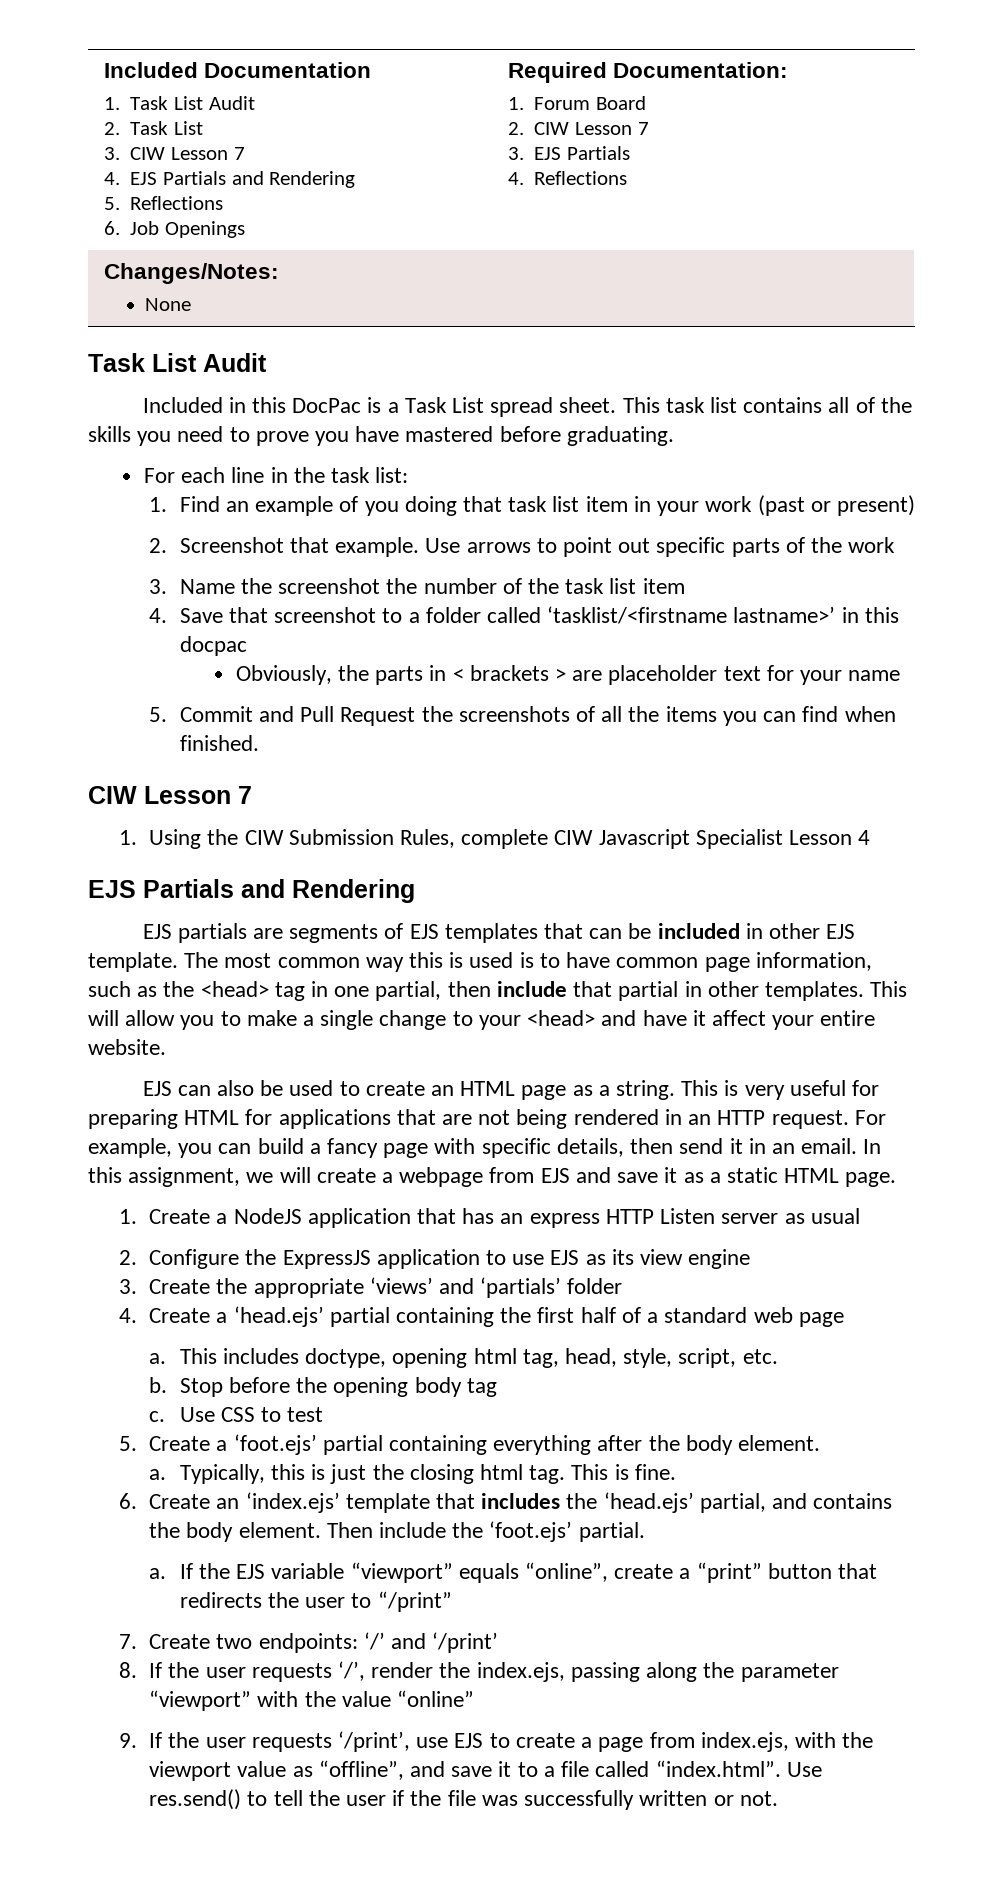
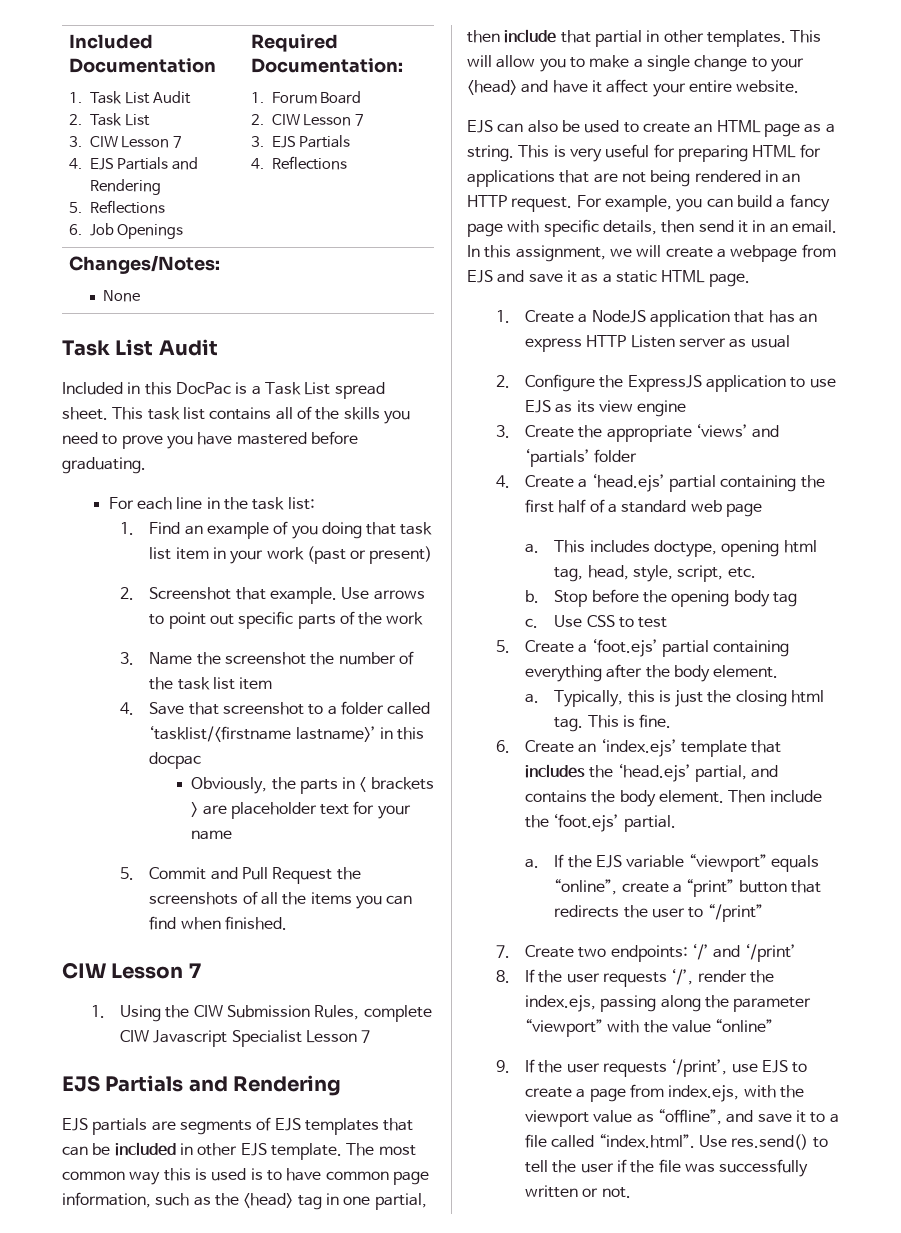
- 1. Using the CIW Submission Rules, complete CIW Javascript Specialist Lesson 4
+ 1. Using the CIW Submission Rules, complete CIW Javascript Specialist Lesson 7

